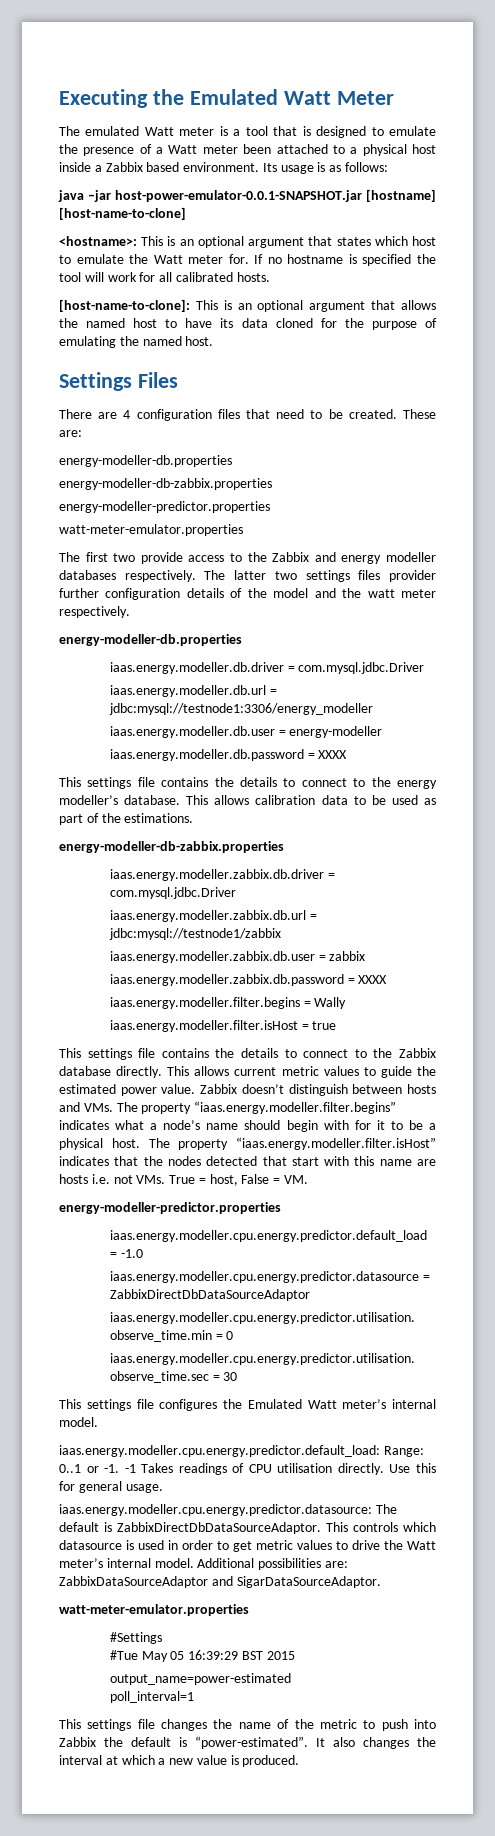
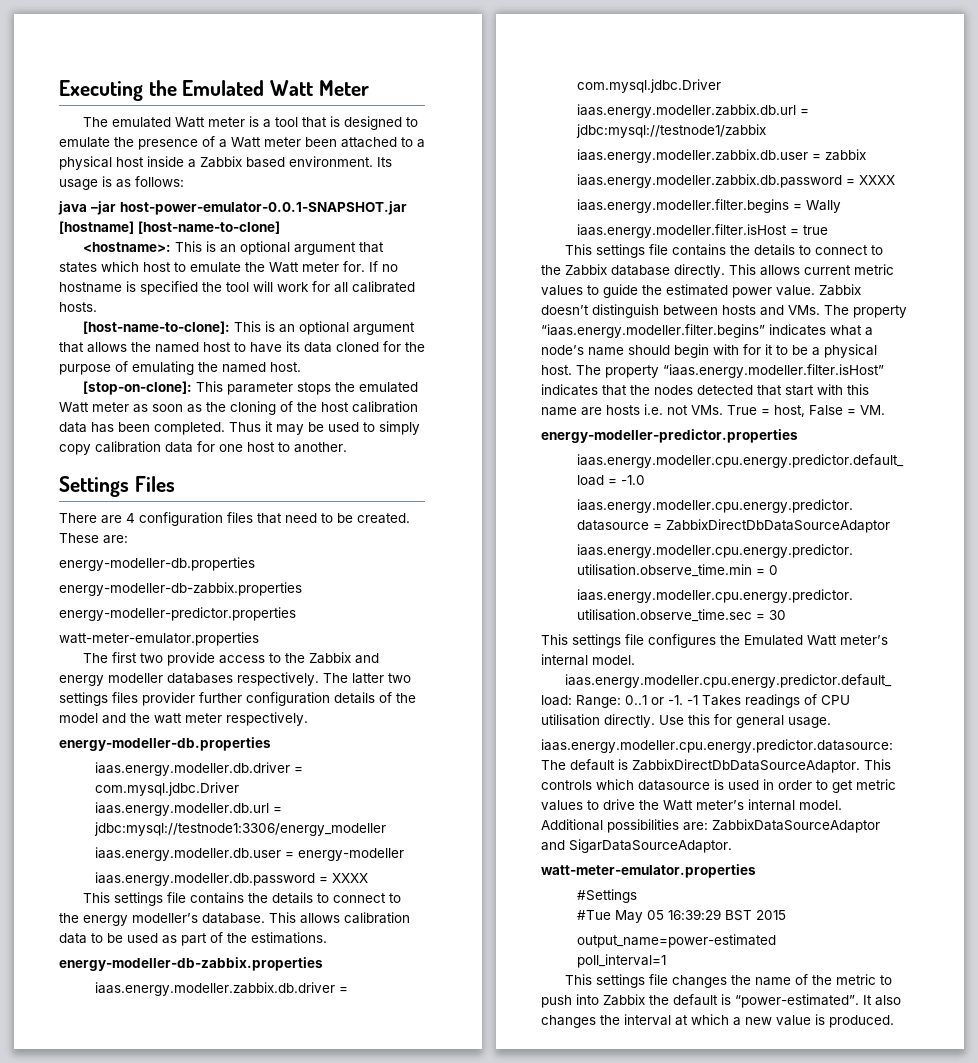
+ [stop-on-clone]: This parameter stops the emulated Watt meter as soon as the cloning of the host calibration data has been completed. Thus it may be used to simply copy calibration data for one host to another.

